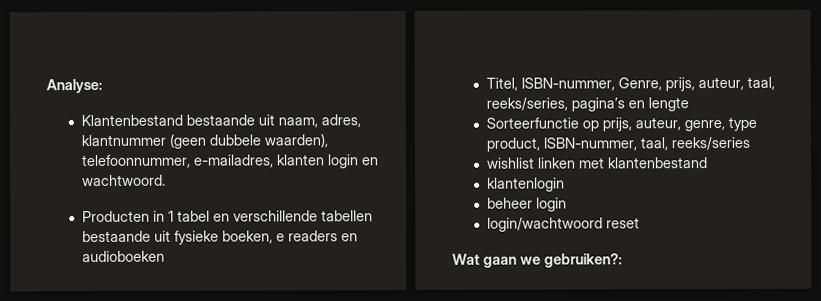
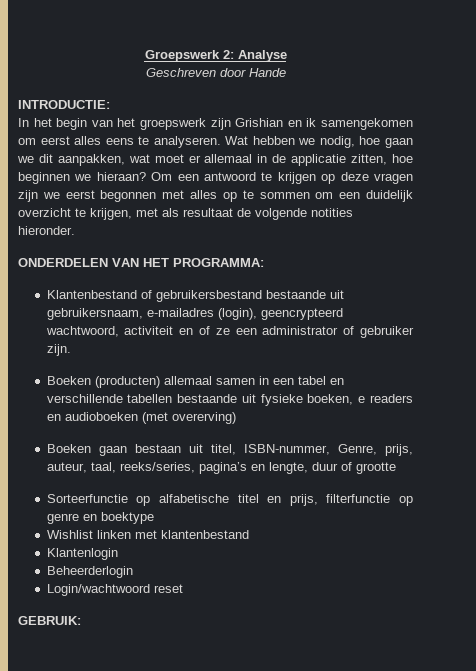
- Analyse:
- Klantenbestand bestaande uit naam, adres, klantnummer (geen dubbele waarden), telefoonnummer, e-mailadres, klanten login en wachtwoord.
- Producten in 1 tabel en verschillende tabellen bestaande uit fysieke boeken, e readers en audioboeken
- Titel, ISBN-nummer, Genre, prijs, auteur, taal, reeks/series, pagina’s en lengte
- Sorteerfunctie op prijs, auteur, genre, type product, ISBN-nummer, taal, reeks/series
- wishlist linken met klantenbestand
- klantenlogin
- beheer login
- login/wachtwoord reset
- Wat gaan we gebruiken?:
+ Groepswerk 2: Analyse
+ Geschreven door Hande
+ INTRODUCTIE:
+ In het begin van het groepswerk zijn Grishian en ik samengekomen om eerst alles eens te analyseren. Wat hebben we nodig, hoe gaan we dit aanpakken, wat moet er allemaal in de applicatie zitten, hoe beginnen we hieraan? Om een antwoord te krijgen op deze vragen zijn we eerst begonnen met alles op te sommen om een duidelijk overzicht te krijgen, met als resultaat de volgende notities hieronder.
+ ONDERDELEN VAN HET PROGRAMMA:
+ Klantenbestand of gebruikersbestand bestaande uit gebruikersnaam, e-mailadres (login), geencrypteerd wachtwoord, activiteit en of ze een administrator of gebruiker zijn.
+ Boeken (producten) allemaal samen in een tabel en verschillende tabellen bestaande uit fysieke boeken, e readers en audioboeken (met overerving)
+ Boeken gaan bestaan uit titel, ISBN-nummer, Genre, prijs, auteur, taal, reeks/series, pagina’s en lengte, duur of grootte
+ Sorteerfunctie op alfabetische titel en prijs, filterfunctie op genre en boektype
+ Wishlist linken met klantenbestand
+ Klantenlogin
+ Beheerderlogin
+ Login/wachtwoord reset
+ GEBRUIK:

